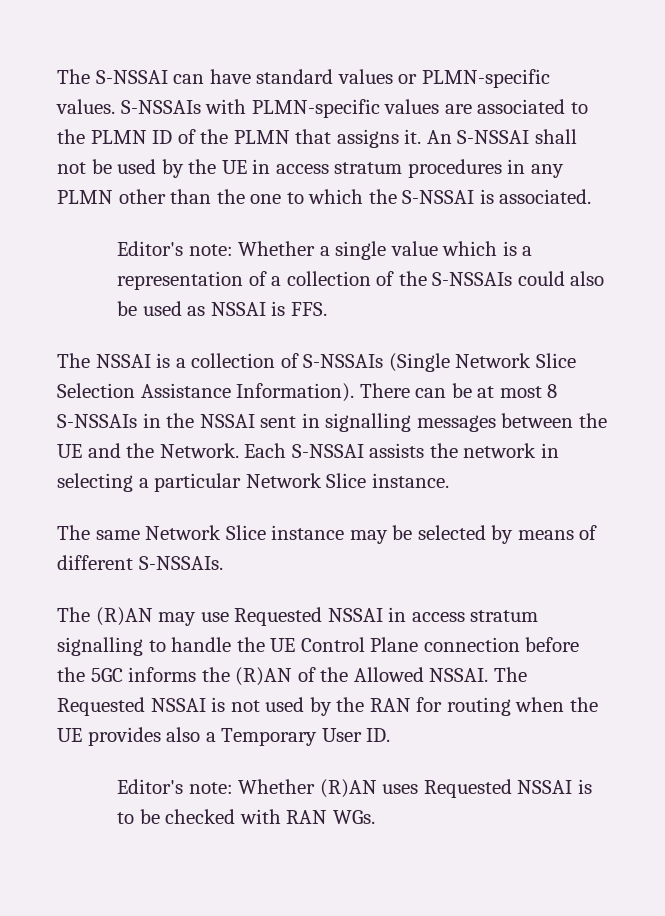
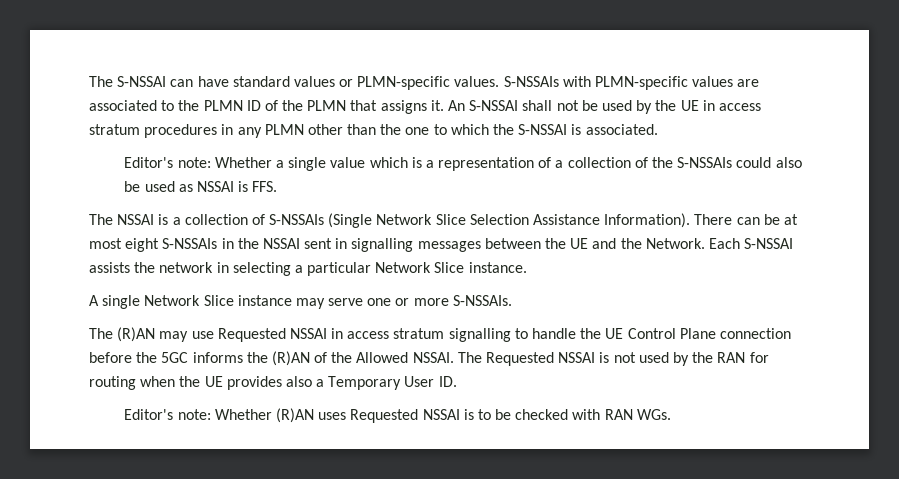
- There can be at most 8 S-NSSAIs in the NSSAI sent in signalling messages between the UE and the Network.
+ There can be at most eight S-NSSAIs in the NSSAI sent in signalling messages between the UE and the Network.
- The same Network Slice instance may be selected by means of different S-NSSAIs.
+ A single Network Slice instance may serve one or more S-NSSAIs.

